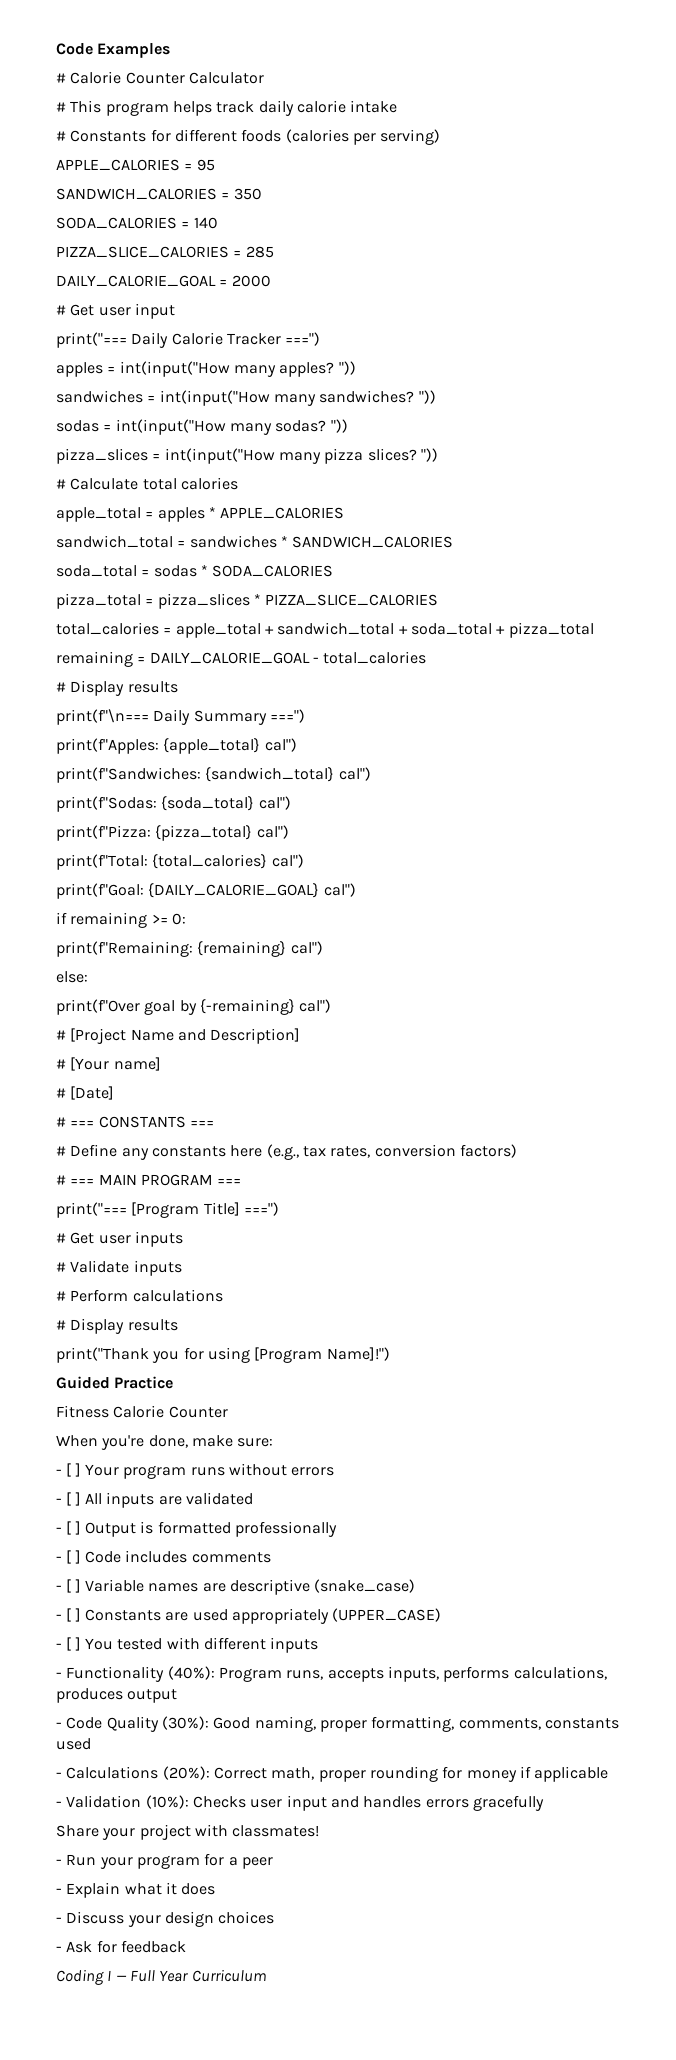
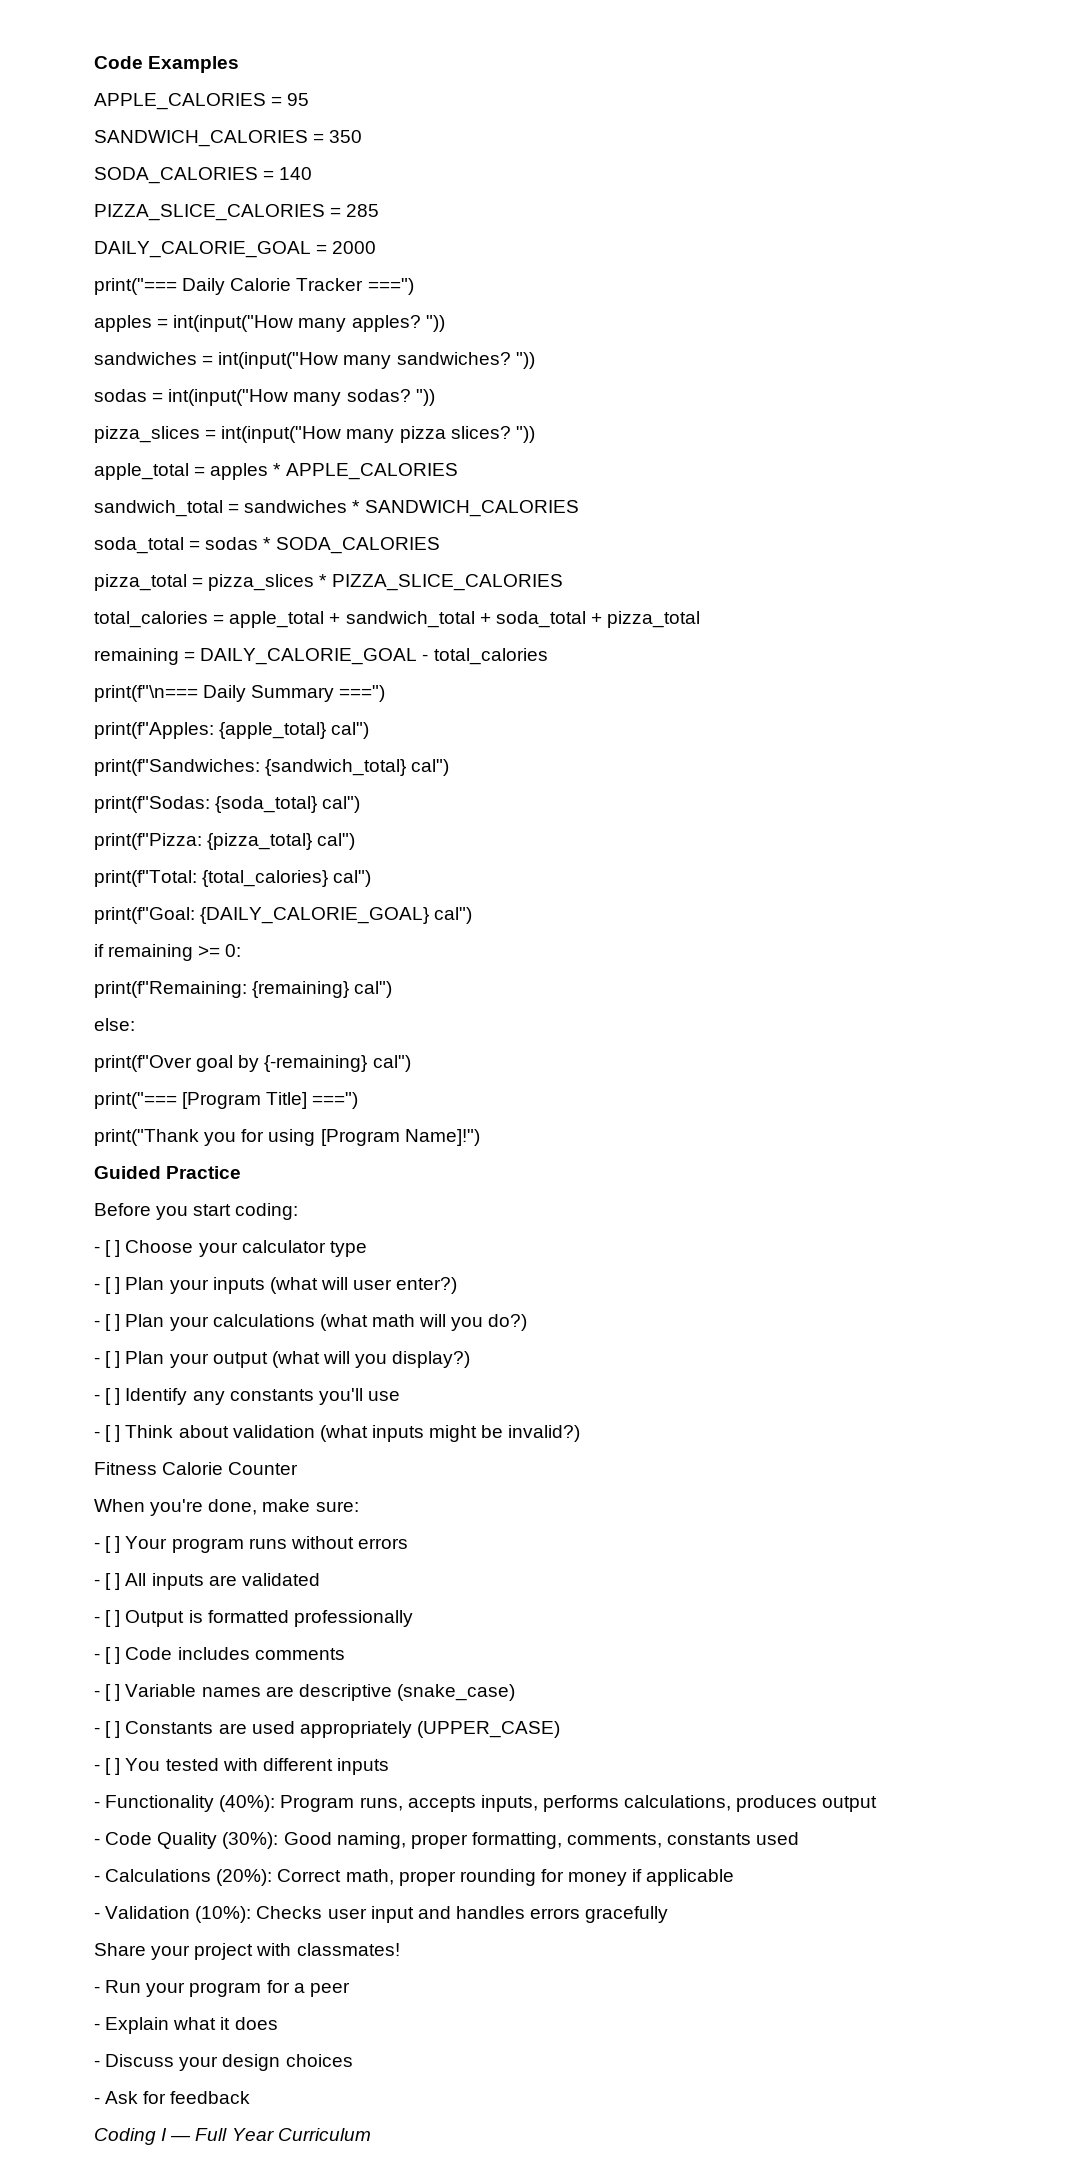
- # Calorie Counter Calculator
- # This program helps track daily calorie intake
- # Constants for different foods (calories per serving)
- # Get user input
- # Calculate total calories
  remaining = DAILY_CALORIE_GOAL - total_calories
- # Display results
- # [Project Name and Description]
- # [Your name]
- # [Date]
- # === CONSTANTS ===
- # Define any constants here (e.g., tax rates, conversion factors)
- # === MAIN PROGRAM ===
  print("=== [Program Title] ===")
- # Get user inputs
- # Validate inputs
- # Perform calculations
- # Display results
+ Before you start coding:
+ - [ ] Choose your calculator type
+ - [ ] Plan your inputs (what will user enter?)
+ - [ ] Plan your calculations (what math will you do?)
+ - [ ] Plan your output (what will you display?)
+ - [ ] Identify any constants you'll use
+ - [ ] Think about validation (what inputs might be invalid?)

